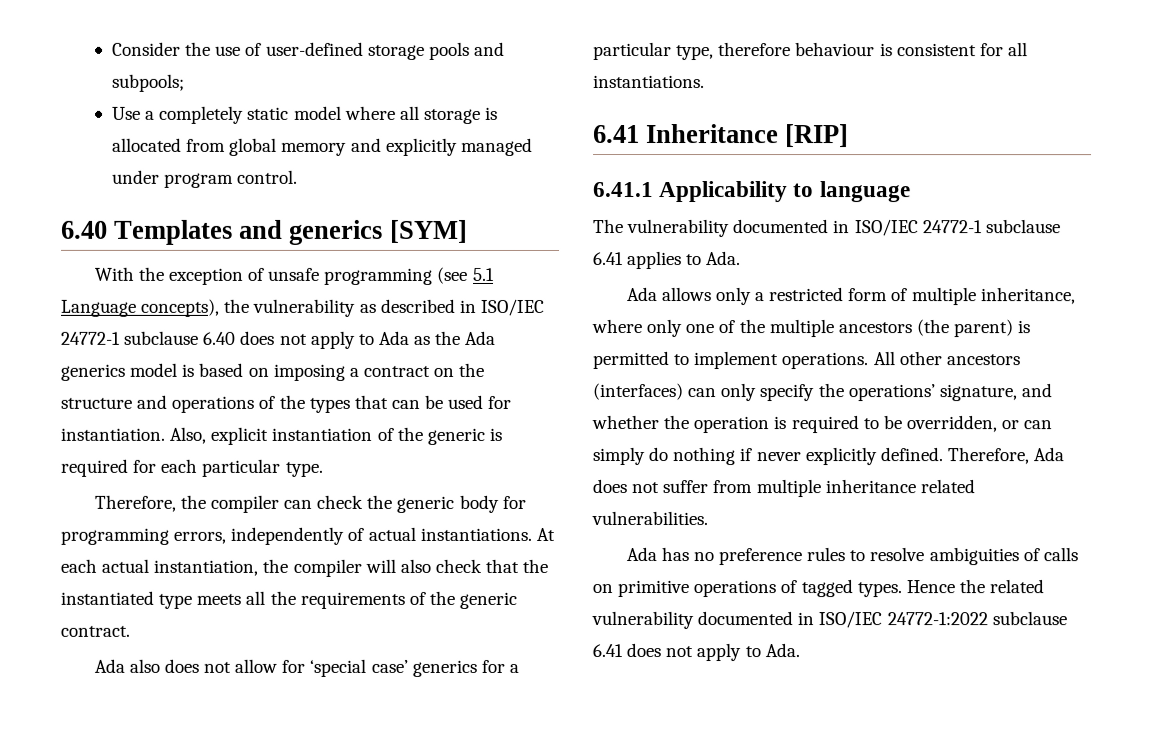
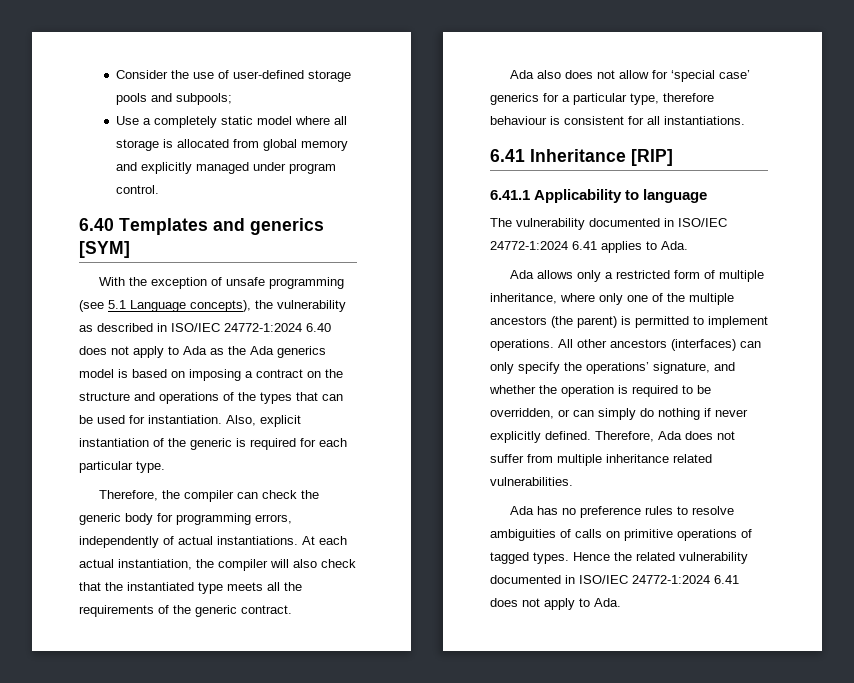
- With the exception of unsafe programming (see 5.1 Language concepts), the vulnerability as described in ISO/IEC 24772-1 subclause 6.40 does not apply to Ada as the Ada generics model is based on imposing a contract on the structure and operations of the types that can be used for instantiation.
+ With the exception of unsafe programming (see 5.1 Language concepts), the vulnerability as described in ISO/IEC 24772-1:2024 6.40 does not apply to Ada as the Ada generics model is based on imposing a contract on the structure and operations of the types that can be used for instantiation.
- The vulnerability documented in ISO/IEC 24772-1 subclause 6.41 applies to Ada.
+ The vulnerability documented in ISO/IEC 24772-1:2024 6.41 applies to Ada.
- Hence the related vulnerability documented in ISO/IEC 24772-1:2022 subclause 6.41 does not apply to Ada.
+ Hence the related vulnerability documented in ISO/IEC 24772-1:2024 6.41 does not apply to Ada.

